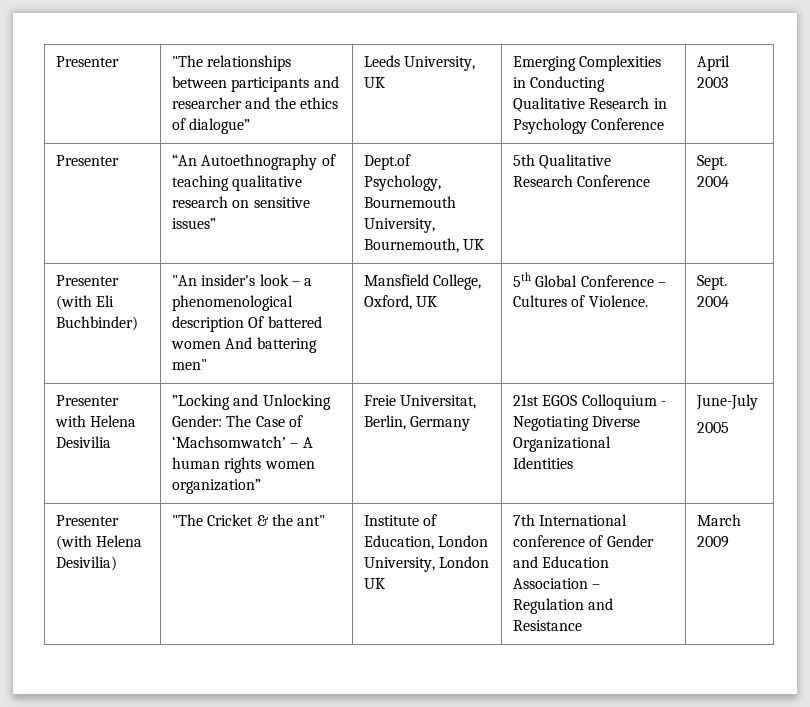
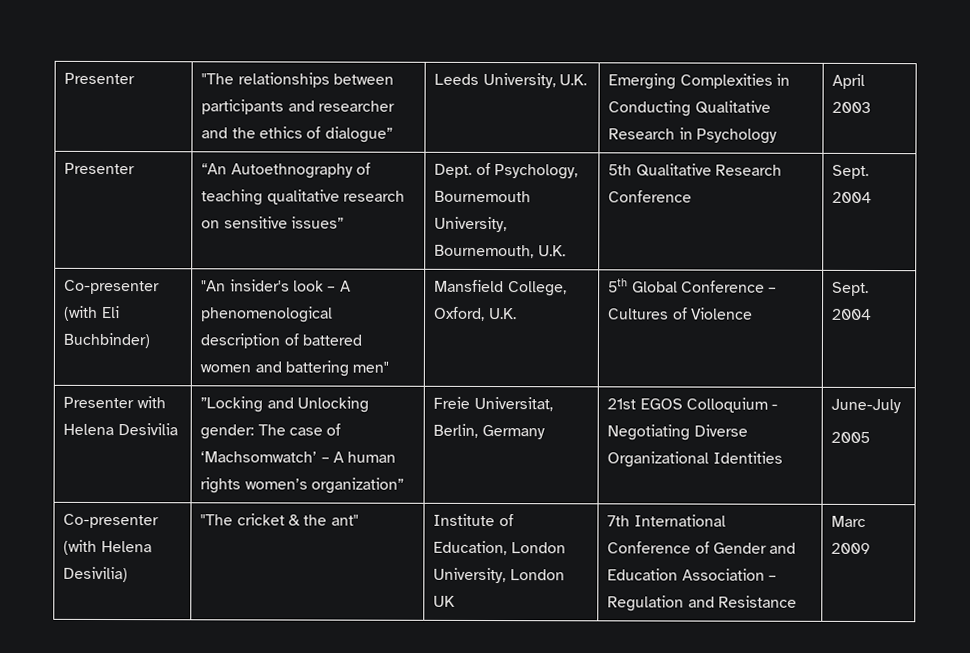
- Presenter | "The relationships between participants and researcher and the ethics of dialogue” | Leeds University, UK | Emerging Complexities in Conducting Qualitative Research in Psychology Conference | April 2003
+ Presenter | "The relationships between participants and researcher and the ethics of dialogue” | Leeds University, U.K. | Emerging Complexities in Conducting Qualitative Research in Psychology | April 2003
- Presenter | “An Autoethnography of teaching qualitative research on sensitive issues” | Dept.of Psychology, Bournemouth University, Bournemouth, UK | 5th Qualitative Research Conference | Sept. 2004
+ Presenter | “An Autoethnography of teaching qualitative research on sensitive issues” | Dept. of Psychology, Bournemouth University, Bournemouth, U.K. | 5th Qualitative Research Conference | Sept. 2004
- Presenter (with Eli Buchbinder) | "An insider's look – a phenomenological description Of battered women And battering men" | Mansfield College, Oxford, UK | 5th Global Conference – Cultures of Violence. | Sept. 2004
+ Co-presenter (with Eli Buchbinder) | "An insider's look – A phenomenological description of battered women and battering men" | Mansfield College, Oxford, U.K. | 5th Global Conference – Cultures of Violence | Sept. 2004
- Presenter with Helena Desivilia | ”Locking and Unlocking Gender: The Case of ‘Machsomwatch’ – A human rights women organization” | Freie Universitat, Berlin, Germany | 21st EGOS Colloquium - Negotiating Diverse Organizational Identities | June-July
+ Presenter with Helena Desivilia | ”Locking and Unlocking gender: The case of ‘Machsomwatch’ – A human rights women’s organization” | Freie Universitat, Berlin, Germany | 21st EGOS Colloquium - Negotiating Diverse Organizational Identities | June-July
- Presenter (with Helena Desivilia) | "The Cricket & the ant" | Institute of Education, London University, London UK | 7th International conference of Gender and Education Association – Regulation and Resistance | March 2009
+ Co-presenter (with Helena Desivilia) | "The cricket & the ant" | Institute of Education, London University, London UK | 7th International Conference of Gender and Education Association – Regulation and Resistance | Marc 2009

